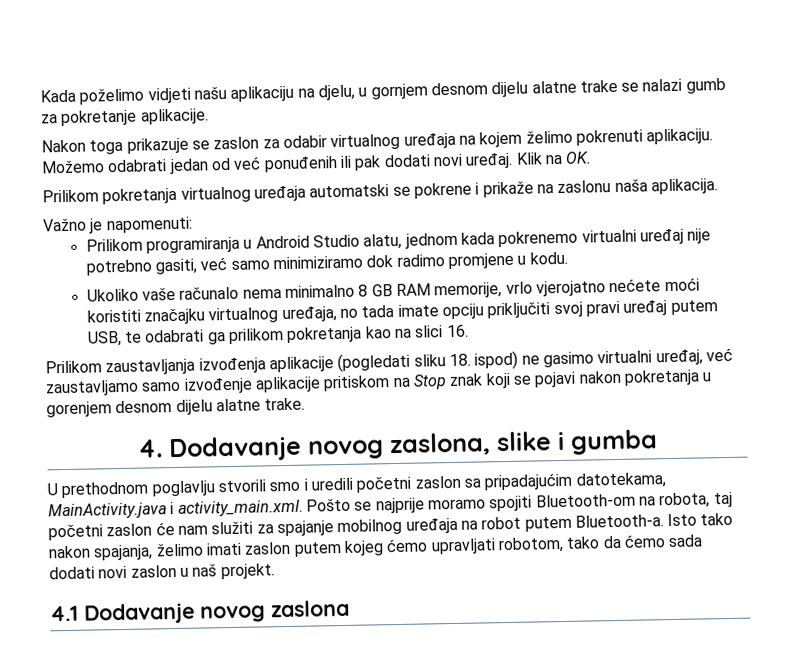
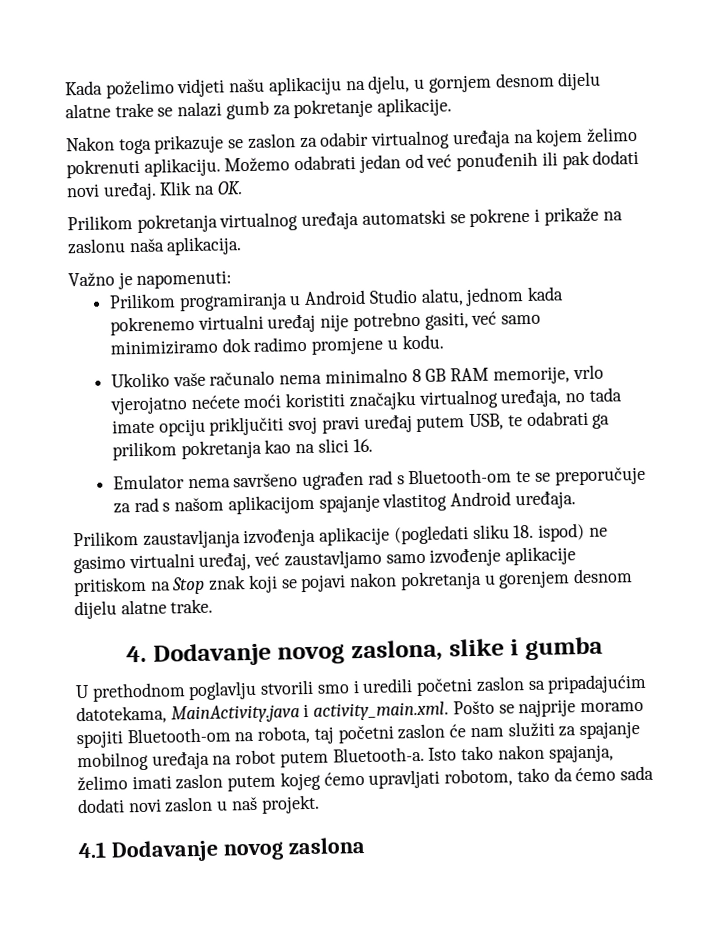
+ Emulator nema savršeno ugrađen rad s Bluetooth-om te se preporučuje za rad s našom aplikacijom spajanje vlastitog Android uređaja.

